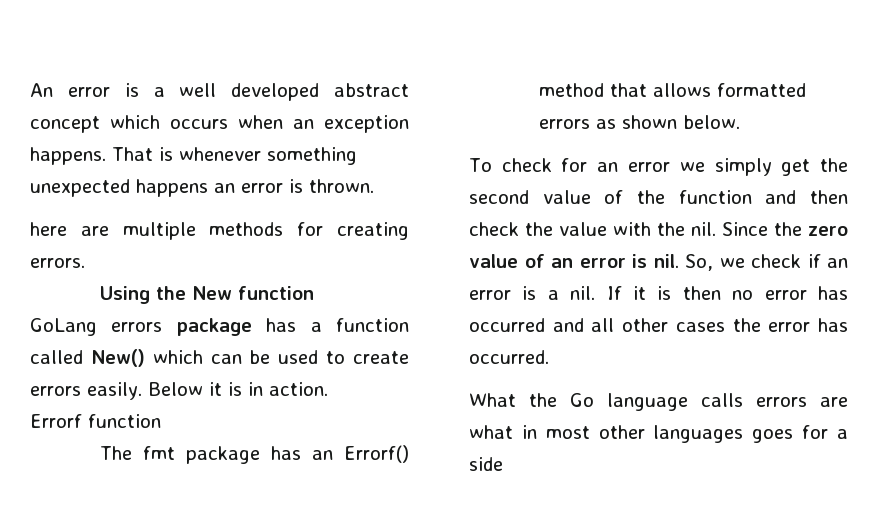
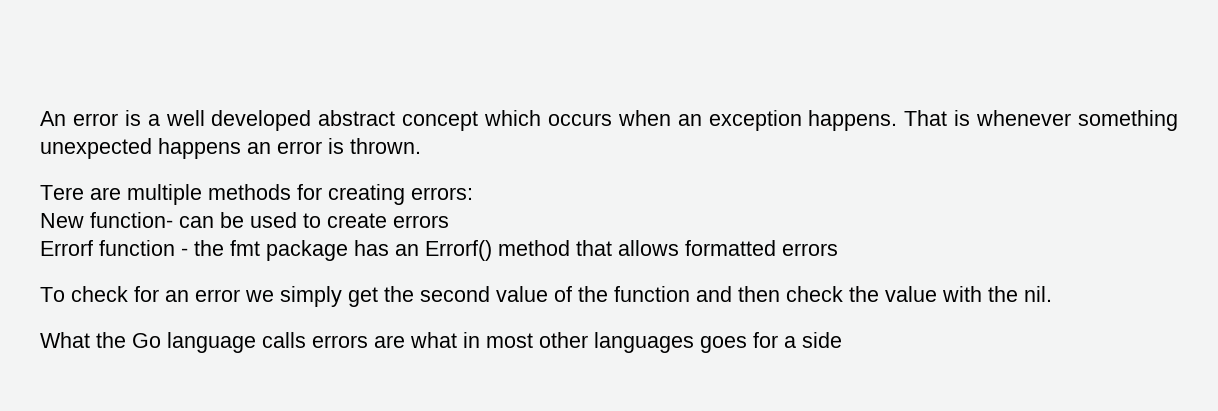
- here are multiple methods for creating errors.
- Using the New function
- GoLang errors package has a function called New() which can be used to create errors easily. Below it is in action.
+ Tere are multiple methods for creating errors:
+ New function- can be used to create errors
- Errorf function
- The fmt package has an Errorf() method that allows formatted errors as shown below.
+ Errorf function - the fmt package has an Errorf() method that allows formatted errors
- Since the zero value of an error is nil. So, we check if an error is a nil. If it is then no error has occurred and all other cases the error has occurred.

